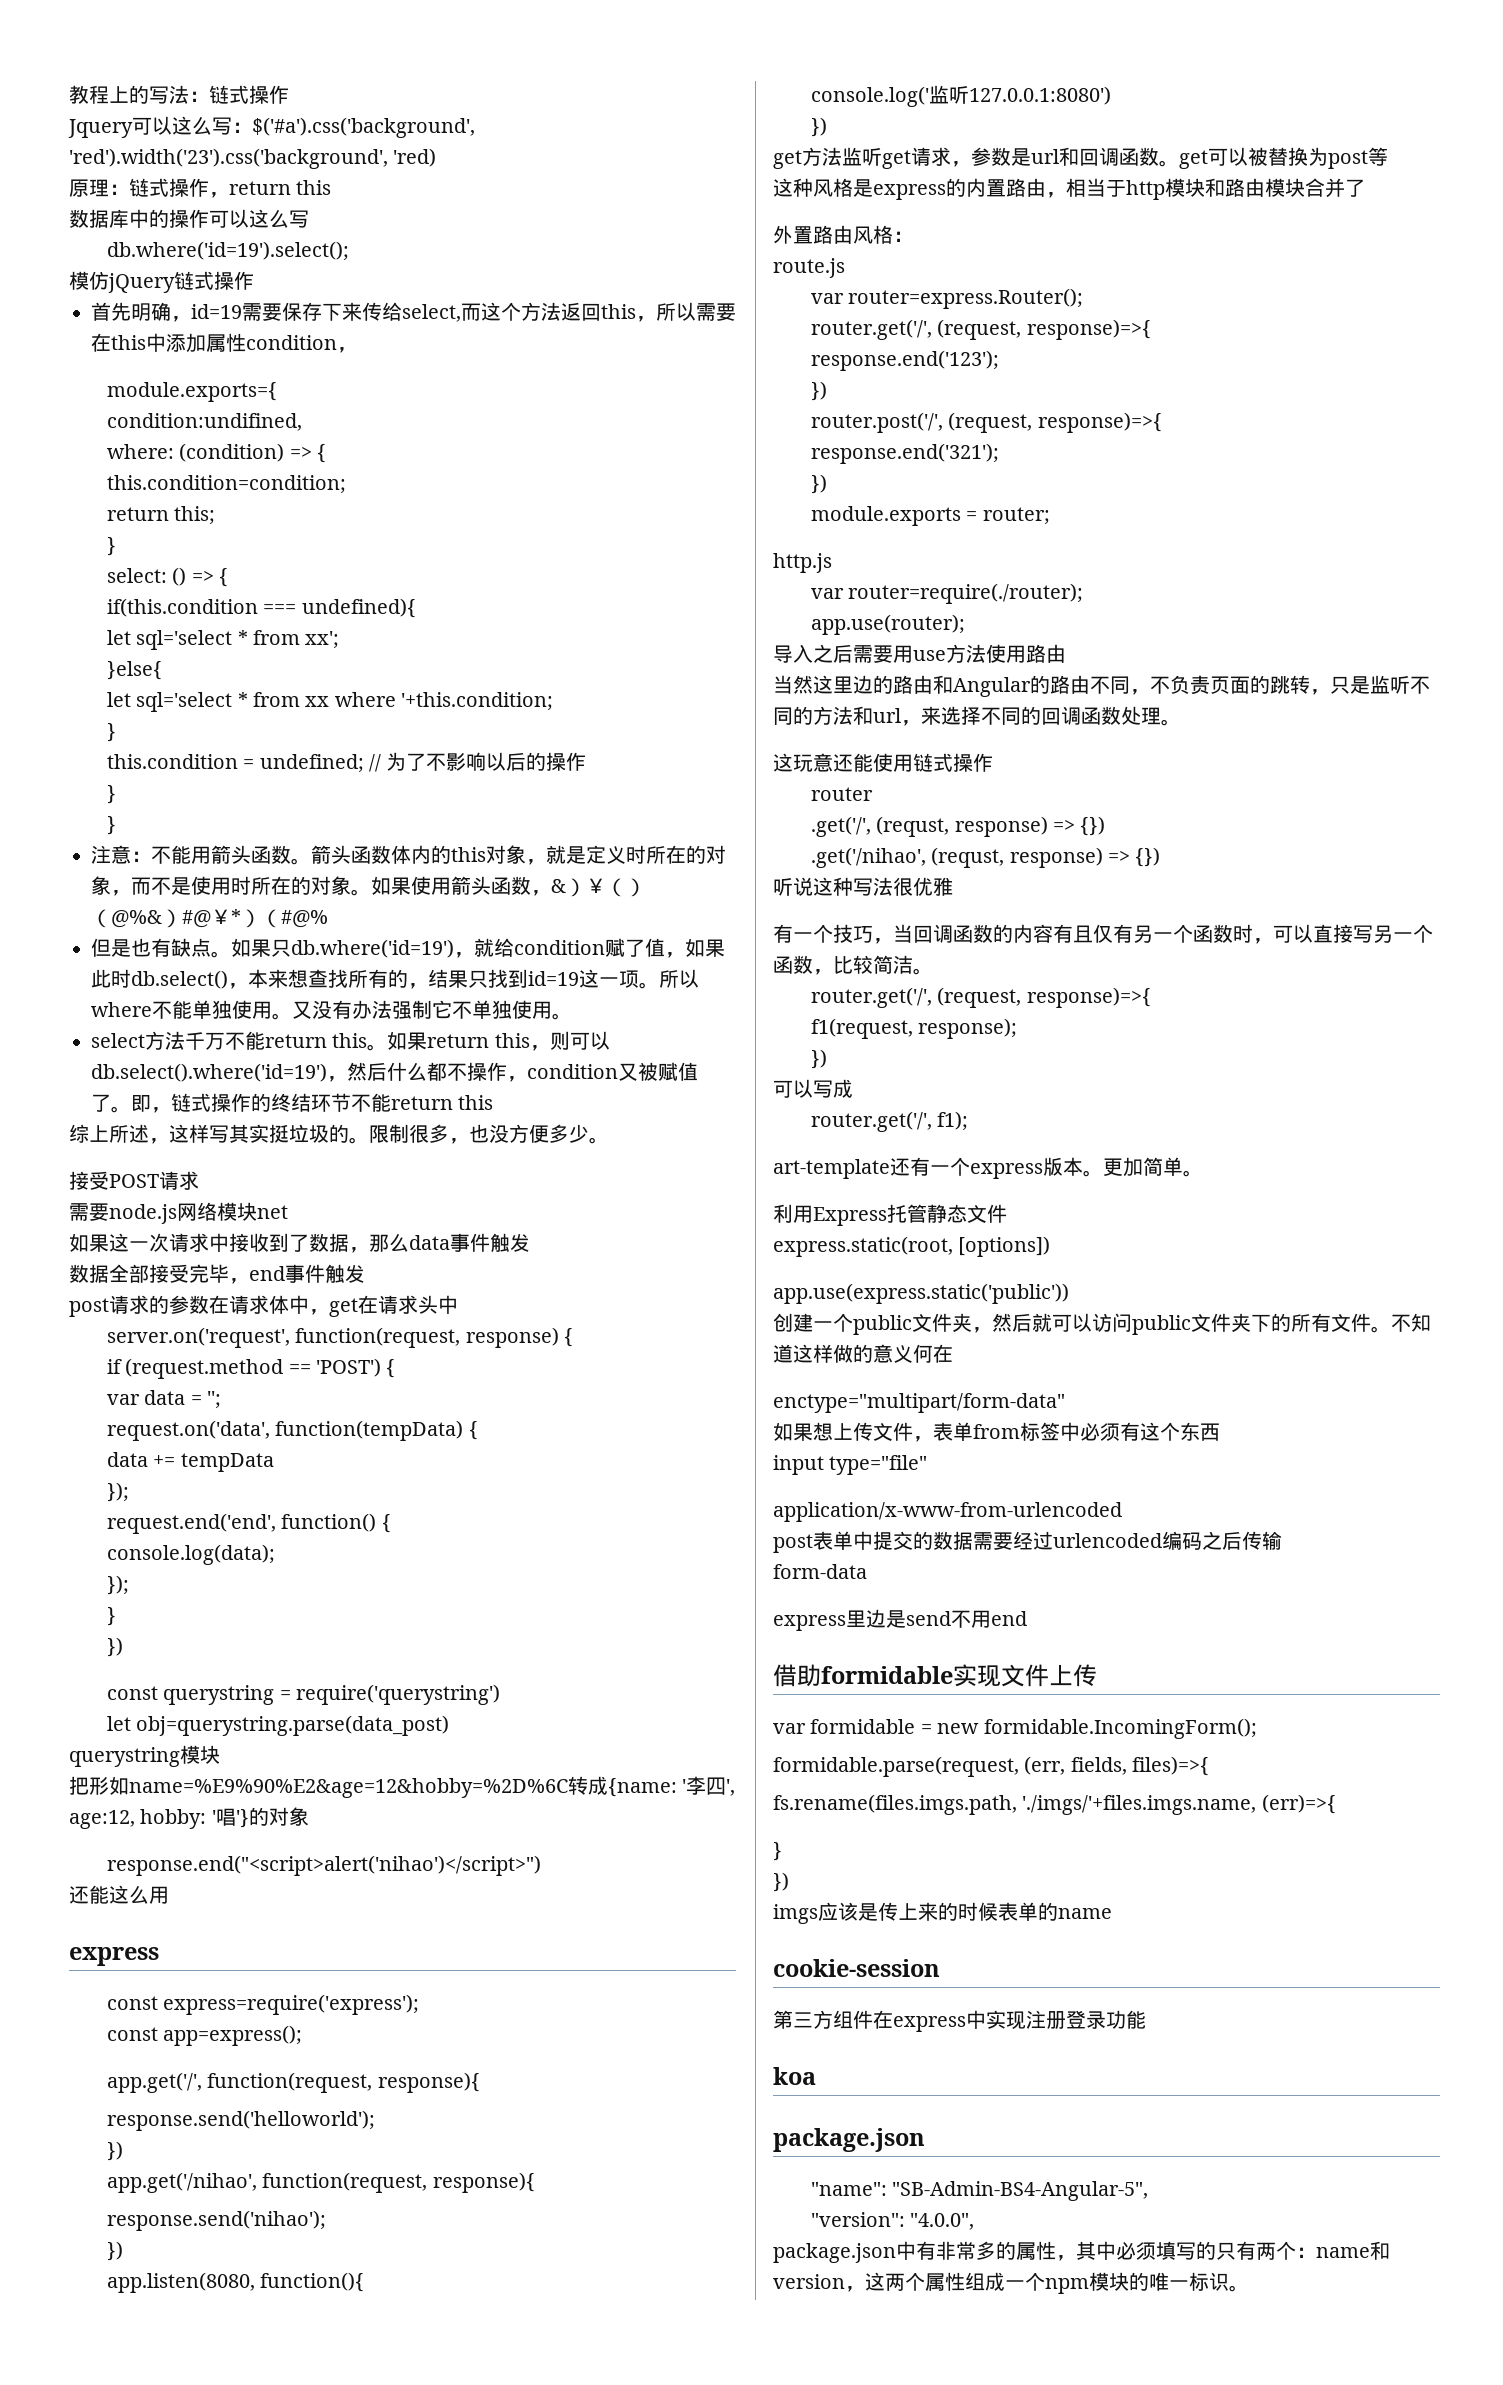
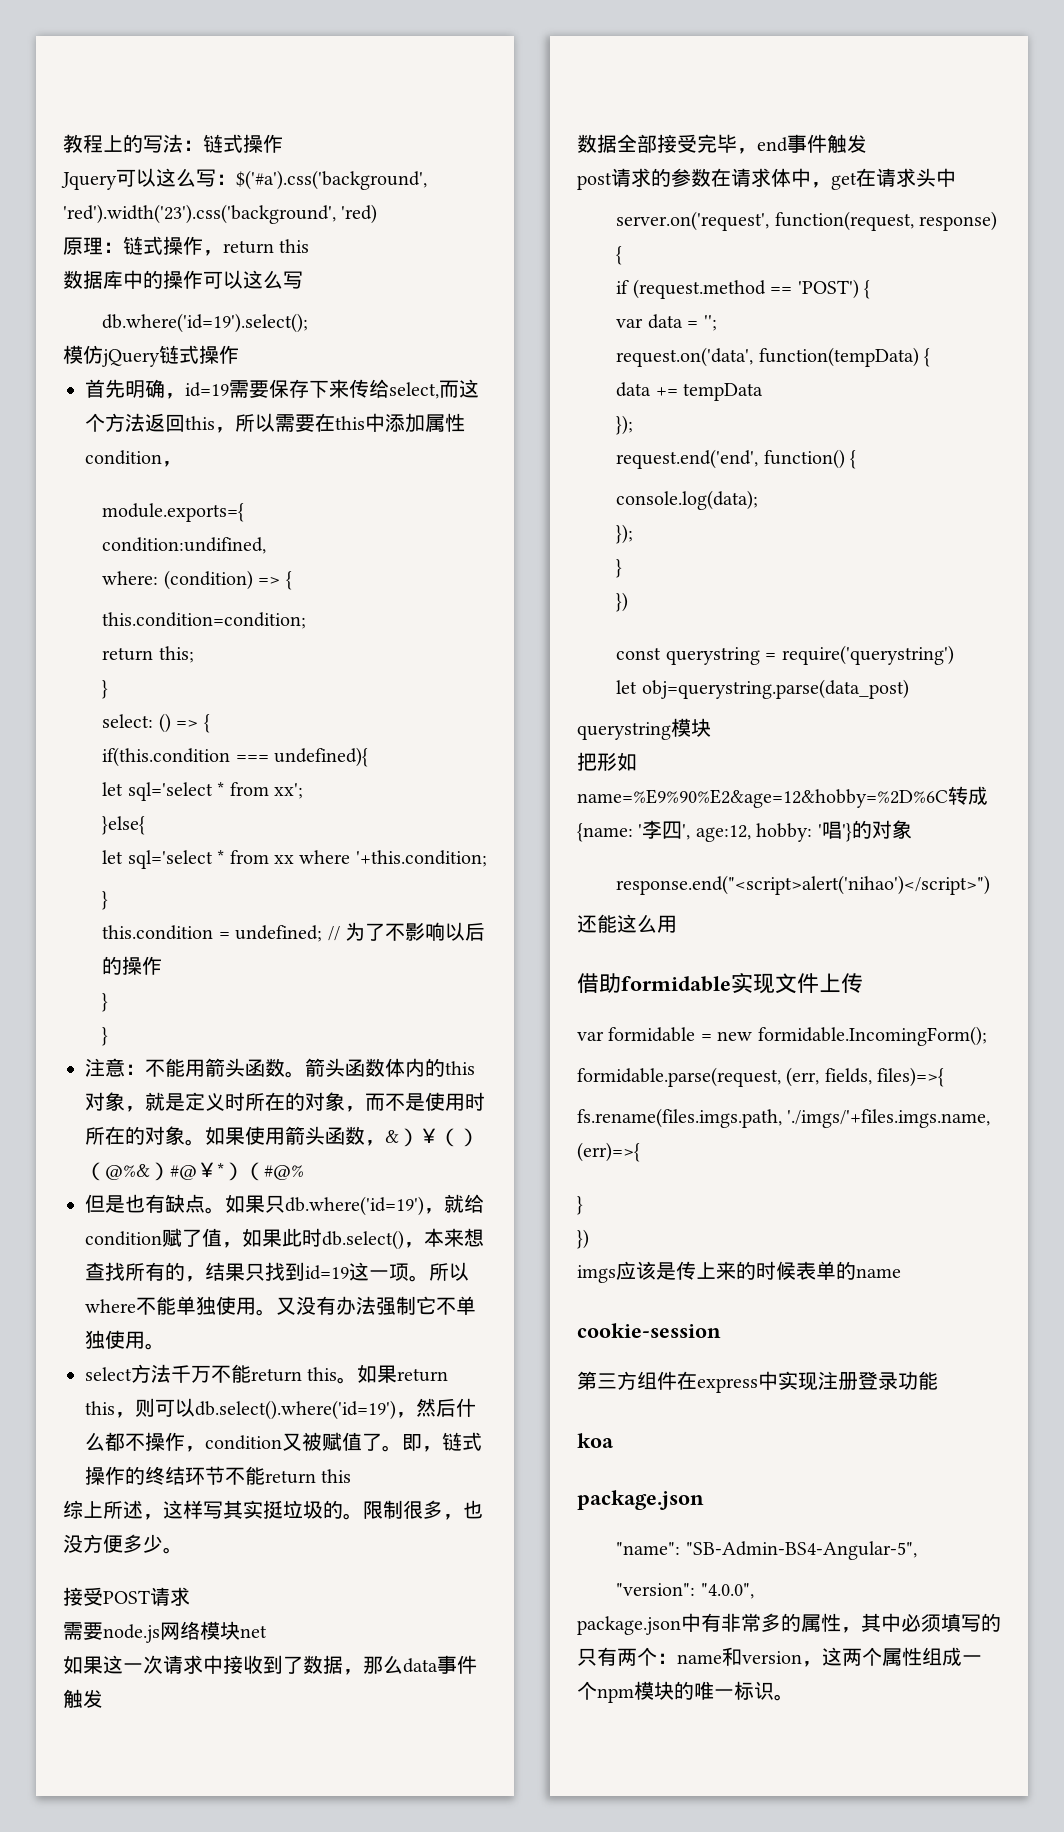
  还能这么用
- express
- const express=require('express');
- const app=express();
- app.get('/', function(request, response){
- response.send('helloworld');
- })
- app.get('/nihao', function(request, response){
- response.send('nihao');
- })
- app.listen(8080, function(){
- console.log('监听127.0.0.1:8080')
- })
- get方法监听get请求，参数是url和回调函数。get可以被替换为post等
- 这种风格是express的内置路由，相当于http模块和路由模块合并了
- 外置路由风格：
- route.js
- var router=express.Router();
- router.get('/', (request, response)=>{
- response.end('123');
- })
- router.post('/', (request, response)=>{
- response.end('321');
- })
- module.exports = router;
- http.js
- var router=require(./router);
- app.use(router);
- 导入之后需要用use方法使用路由
- 当然这里边的路由和Angular的路由不同，不负责页面的跳转，只是监听不同的方法和url，来选择不同的回调函数处理。
- 这玩意还能使用链式操作
- router
- .get('/', (requst, response) => {})
- .get('/nihao', (requst, response) => {})
- 听说这种写法很优雅
- 有一个技巧，当回调函数的内容有且仅有另一个函数时，可以直接写另一个函数，比较简洁。
- router.get('/', (request, response)=>{
- f1(request, response);
- })
- 可以写成
- router.get('/', f1);
- art-template还有一个express版本。更加简单。
- 利用Express托管静态文件
- express.static(root, [options])
- app.use(express.static('public'))
- 创建一个public文件夹，然后就可以访问public文件夹下的所有文件。不知道这样做的意义何在
- enctype="multipart/form-data"
- 如果想上传文件，表单from标签中必须有这个东西
- input type="file"
- application/x-www-from-urlencoded
- post表单中提交的数据需要经过urlencoded编码之后传输
- form-data
- express里边是send不用end

